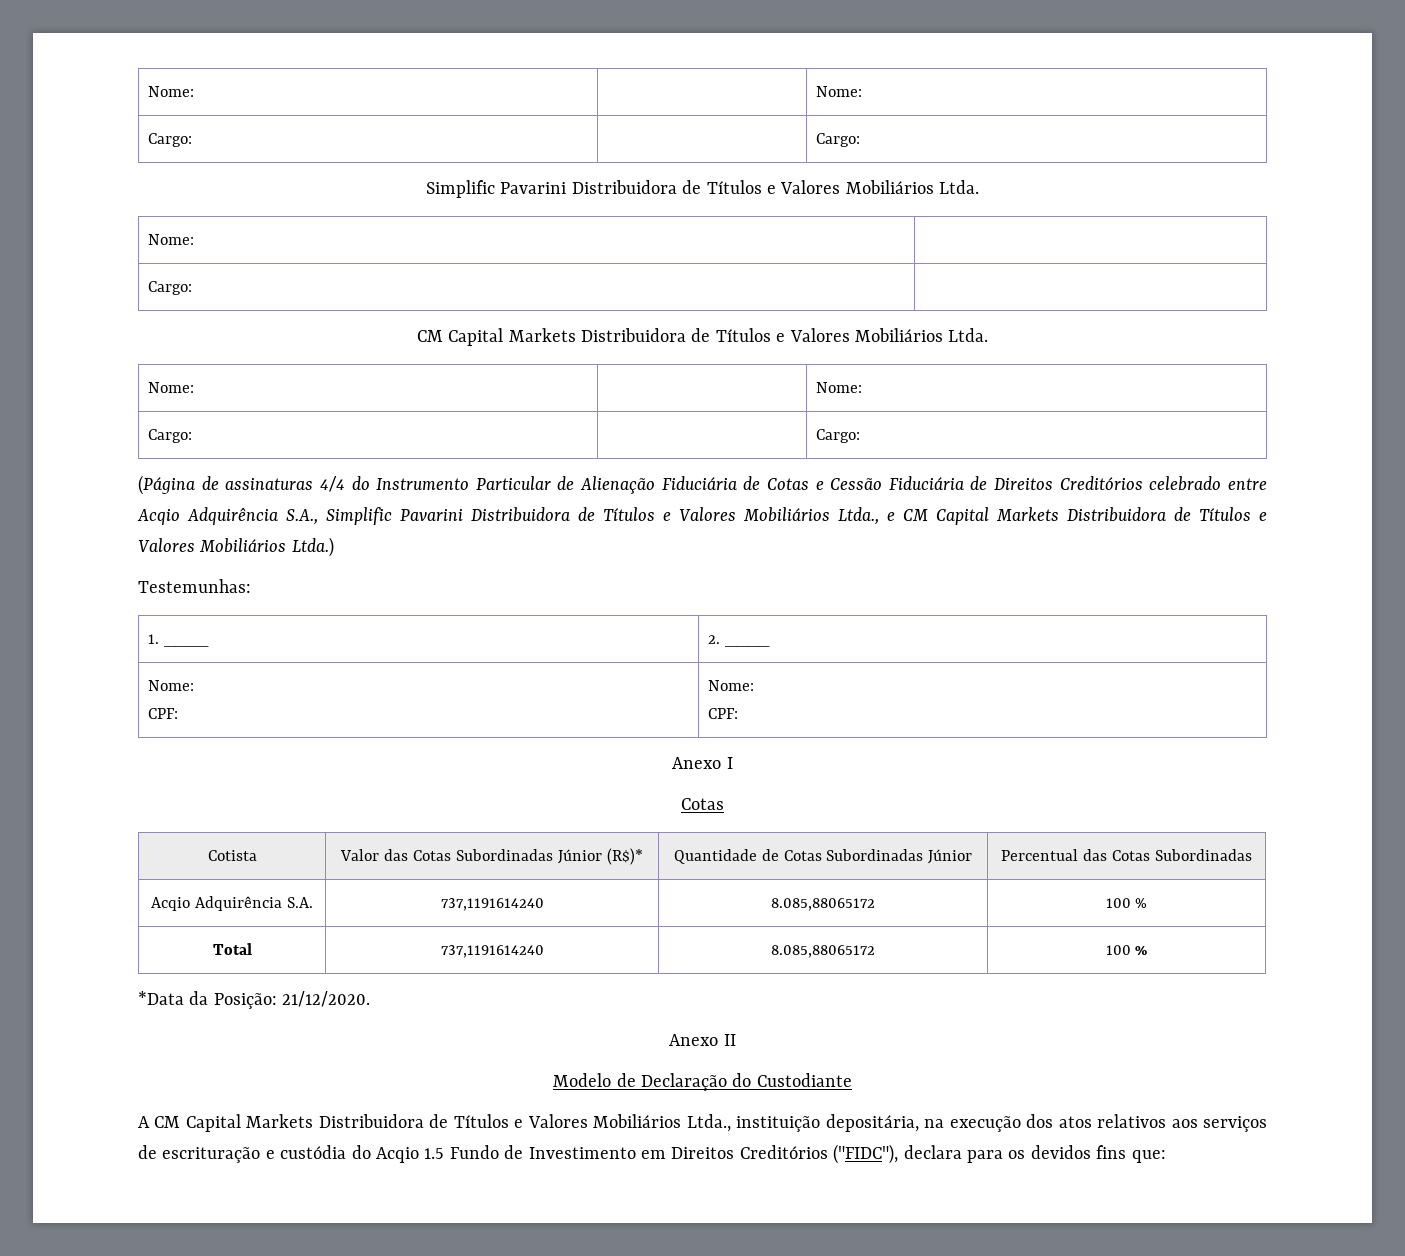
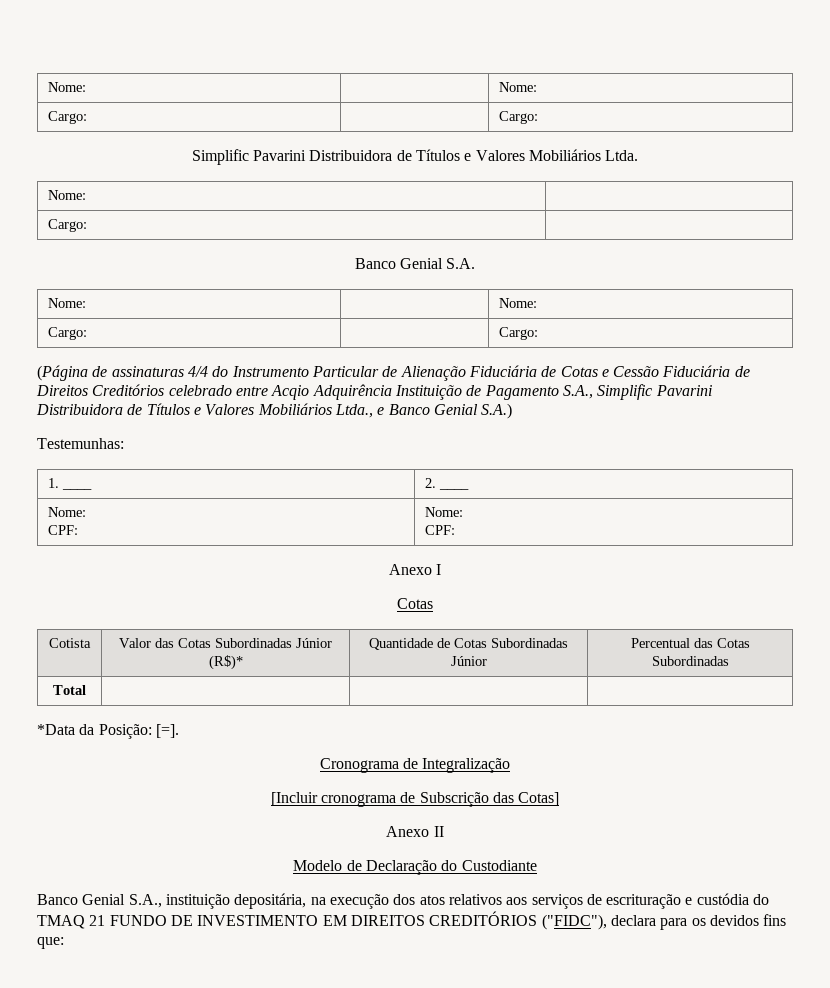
- CM Capital Markets Distribuidora de Títulos e Valores Mobiliários Ltda.
+ Banco Genial S.A.
- (Página de assinaturas 4/4 do Instrumento Particular de Alienação Fiduciária de Cotas e Cessão Fiduciária de Direitos Creditórios celebrado entre Acqio Adquirência S.A., Simplific Pavarini Distribuidora de Títulos e Valores Mobiliários Ltda., e CM Capital Markets Distribuidora de Títulos e Valores Mobiliários Ltda.)
+ (Página de assinaturas 4/4 do Instrumento Particular de Alienação Fiduciária de Cotas e Cessão Fiduciária de Direitos Creditórios celebrado entre Acqio Adquirência Instituição de Pagamento S.A., Simplific Pavarini Distribuidora de Títulos e Valores Mobiliários Ltda., e Banco Genial S.A.)
- Acqio Adquirência S.A. | 737,1191614240 | 8.085,88065172 | 100 %
- Total | 737,1191614240 | 8.085,88065172 | 100 %
- *Data da Posição: 21/12/2020.
+ Total | | |
+ *Data da Posição: [=].
+ Cronograma de Integralização
+ [Incluir cronograma de Subscrição das Cotas]
- A CM Capital Markets Distribuidora de Títulos e Valores Mobiliários Ltda., instituição depositária, na execução dos atos relativos aos serviços de escrituração e custódia do Acqio 1.5 Fundo de Investimento em Direitos Creditórios ("FIDC"), declara para os devidos fins que:
+ Banco Genial S.A., instituição depositária, na execução dos atos relativos aos serviços de escrituração e custódia do TMAQ 21 FUNDO DE INVESTIMENTO EM DIREITOS CREDITÓRIOS ("FIDC"), declara para os devidos fins que:

